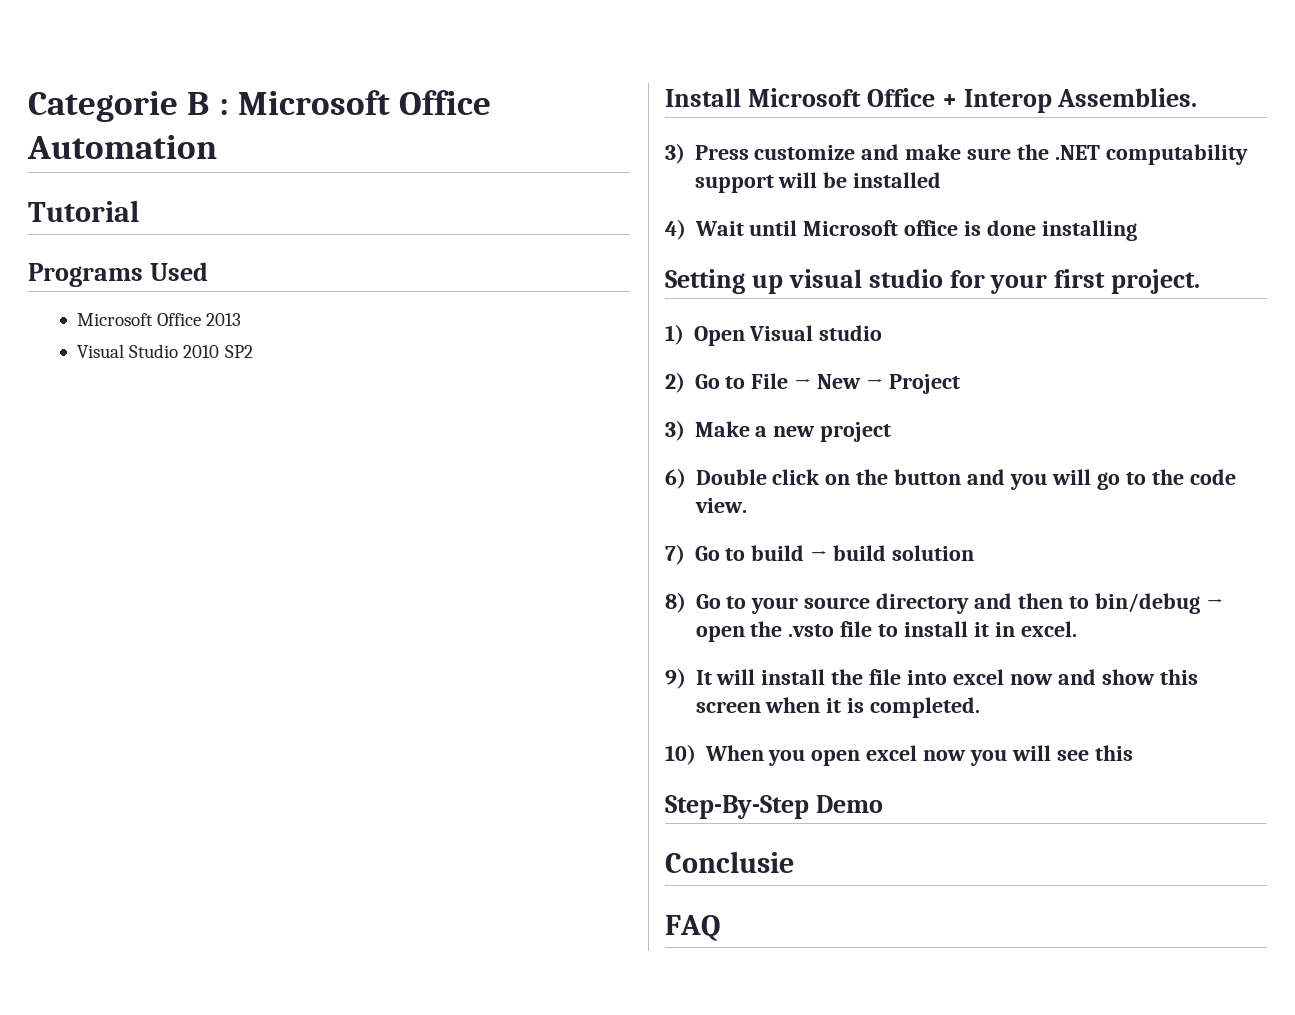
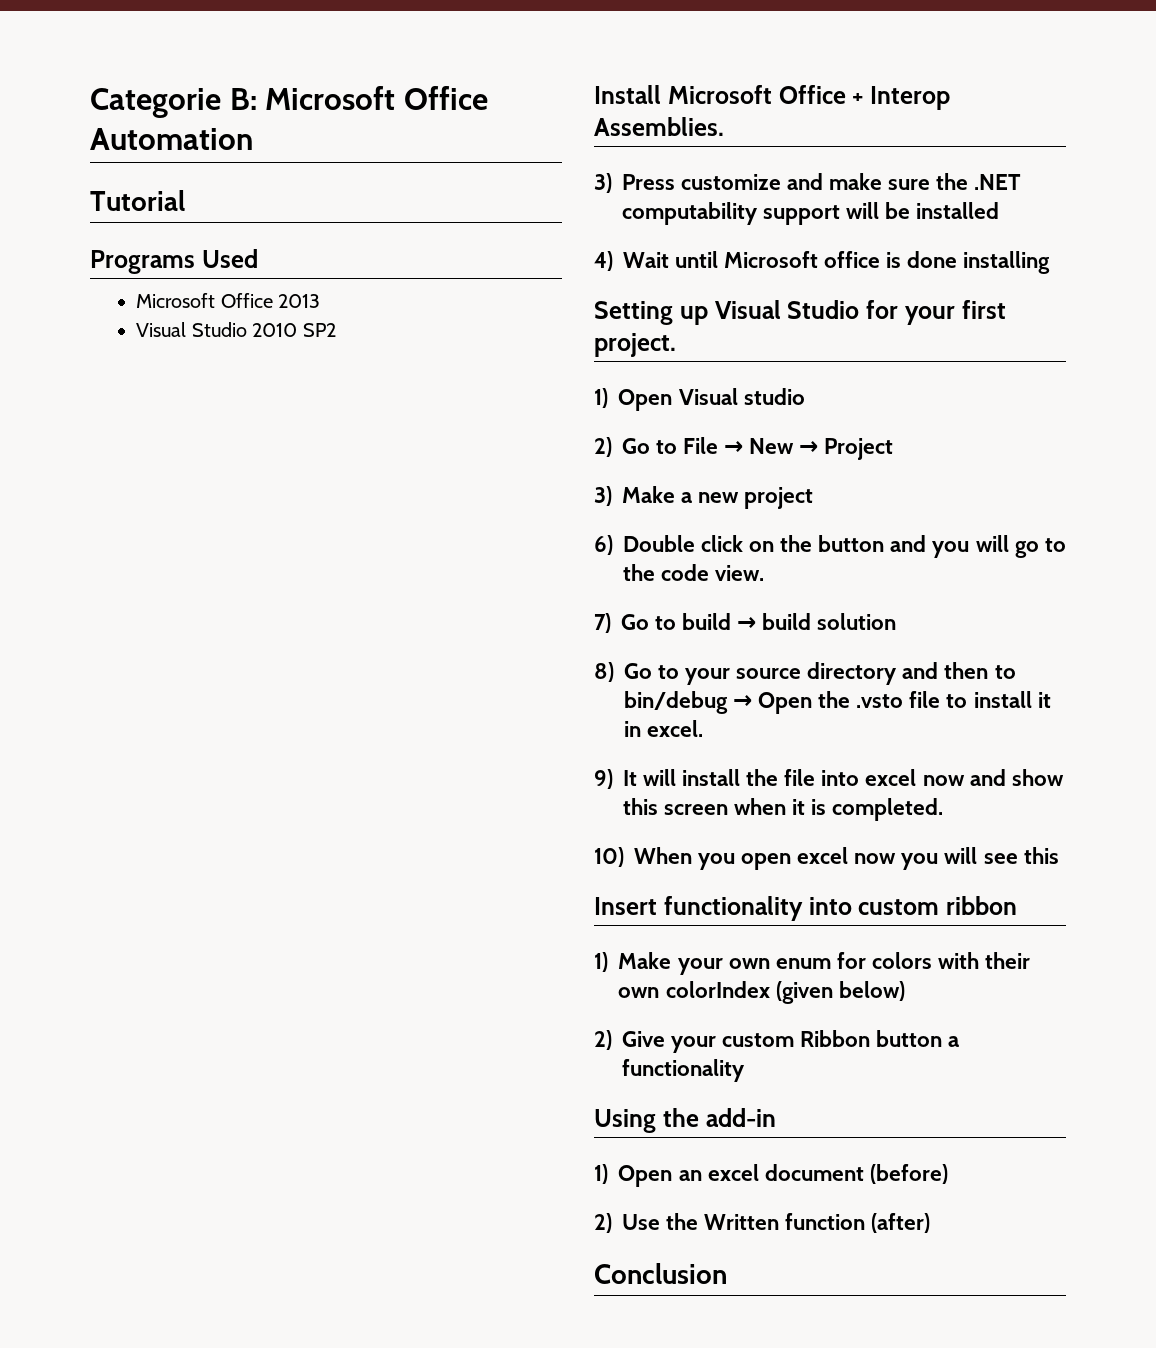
- Categorie B : Microsoft Office Automation
+ Categorie B: Microsoft Office Automation
- Setting up visual studio for your first project.
+ Setting up Visual Studio for your first project.
- 8) Go to your source directory and then to bin/debug → open the .vsto file to install it in excel.
+ 8) Go to your source directory and then to bin/debug → Open the .vsto file to install it in excel.
- Step-By-Step Demo
- Conclusie
- FAQ
+ Insert functionality into custom ribbon
+ 1) Make your own enum for colors with their own colorIndex (given below)
+ 2) Give your custom Ribbon button a functionality
+ Using the add-in
+ 1) Open an excel document (before)
+ 2) Use the Written function (after)
+ Conclusion

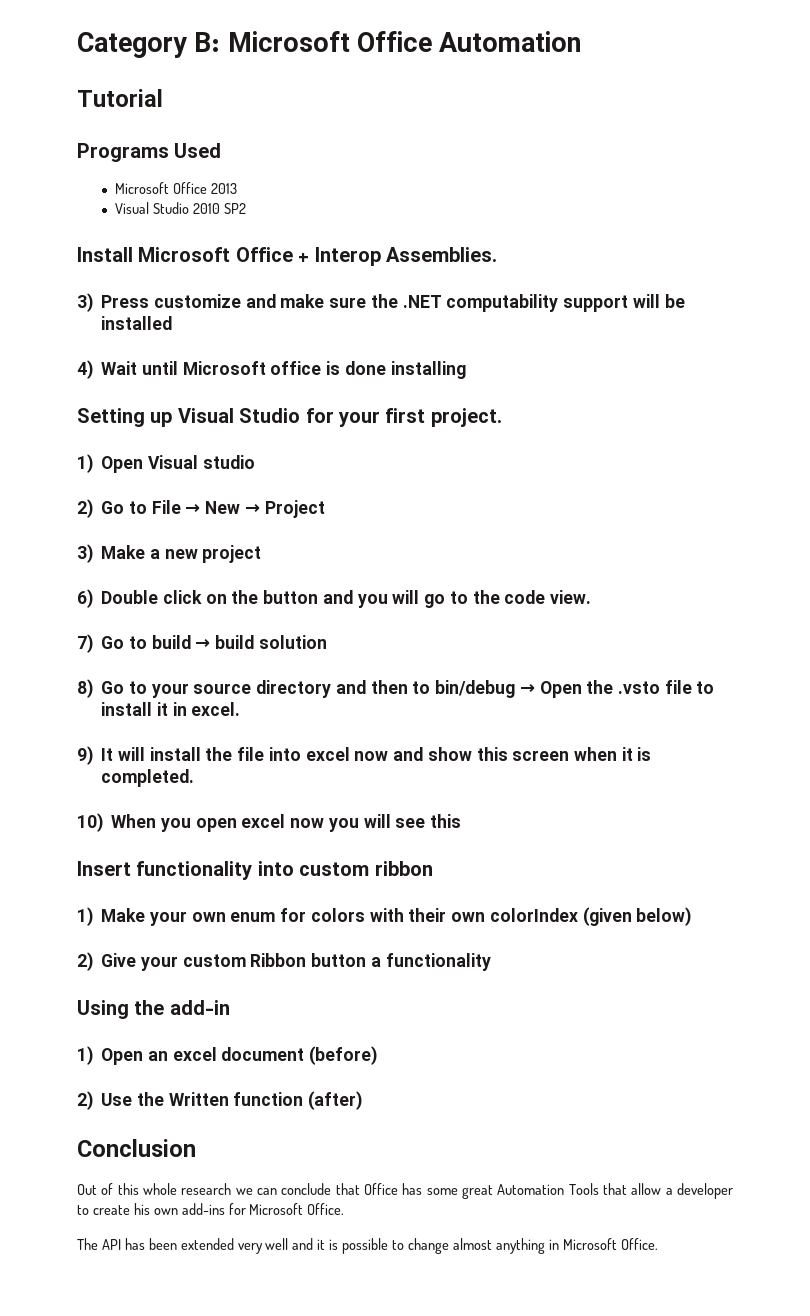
- Categorie B: Microsoft Office Automation
+ Category B: Microsoft Office Automation
+ Out of this whole research we can conclude that Office has some great Automation Tools that allow a developer to create his own add-ins for Microsoft Office.
+ The API has been extended very well and it is possible to change almost anything in Microsoft Office.

